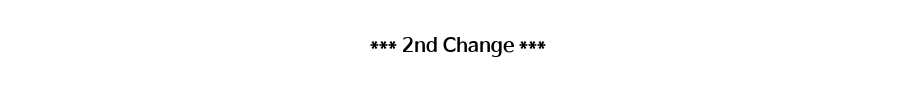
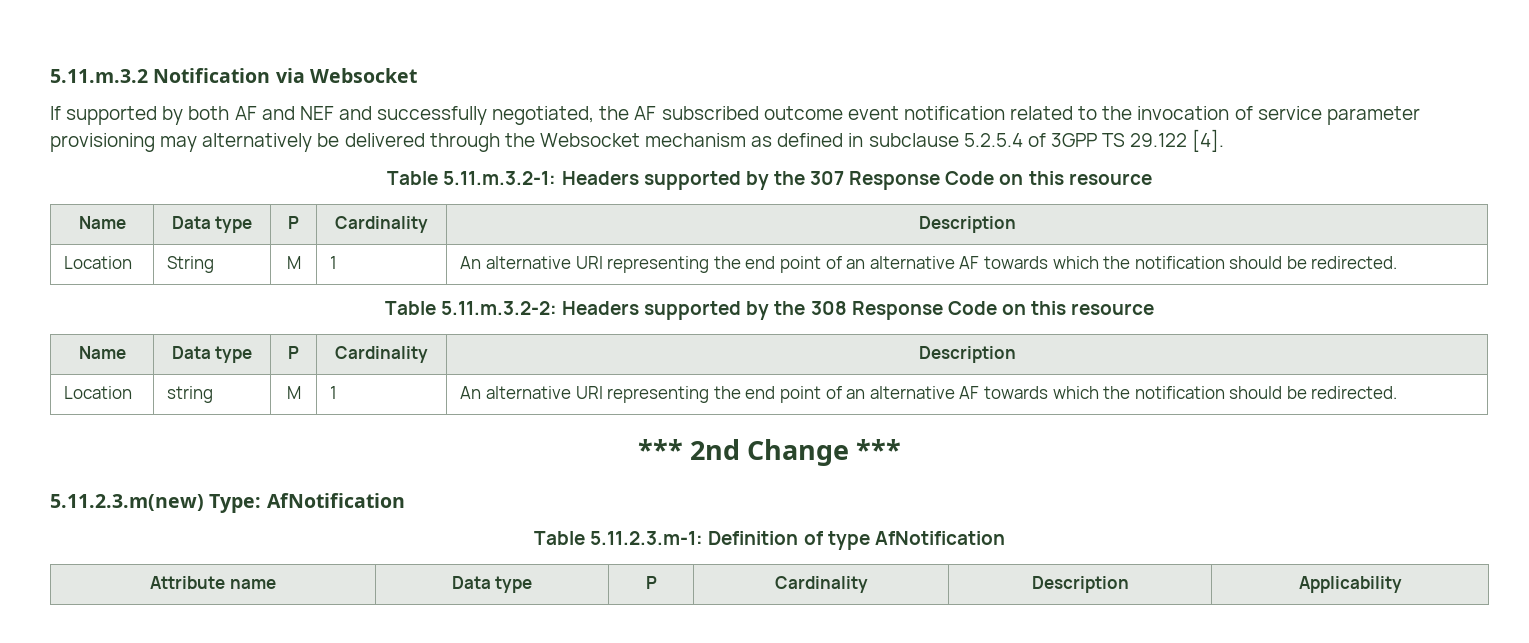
+ 5.11.m.3.2 Notification via Websocket
+ If supported by both AF and NEF and successfully negotiated, the AF subscribed outcome event notification related to the invocation of service parameter provisioning may alternatively be delivered through the Websocket mechanism as defined in subclause 5.2.5.4 of 3GPP TS 29.122 [4].
+ Table 5.11.m.3.2-1: Headers supported by the 307 Response Code on this resource
+ Name | Data type | P | Cardinality | Description
+ Location | String | M | 1 | An alternative URI representing the end point of an alternative AF towards which the notification should be redirected.
+ Table 5.11.m.3.2-2: Headers supported by the 308 Response Code on this resource
+ Name | Data type | P | Cardinality | Description
+ Location | string | M | 1 | An alternative URI representing the end point of an alternative AF towards which the notification should be redirected.
  *** 2nd Change ***
+ 5.11.2.3.m(new) Type: AfNotification
+ Table 5.11.2.3.m-1: Definition of type AfNotification
+ Attribute name | Data type | P | Cardinality | Description | Applicability

